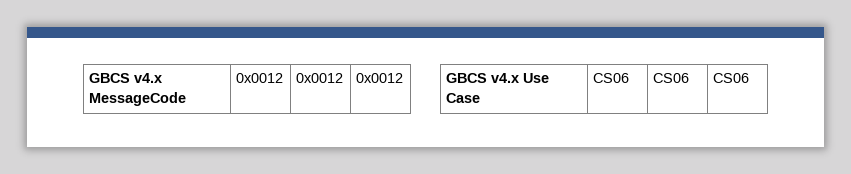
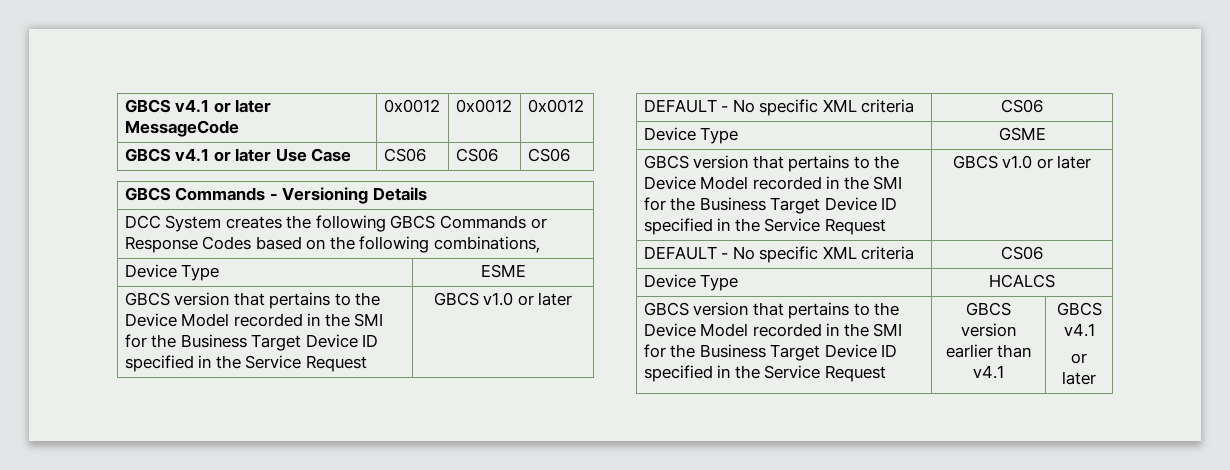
- GBCS v4.x MessageCode | 0x0012 | 0x0012 | 0x0012
+ GBCS v4.1 or later MessageCode | 0x0012 | 0x0012 | 0x0012
- GBCS v4.x Use Case | CS06 | CS06 | CS06
+ GBCS v4.1 or later Use Case | CS06 | CS06 | CS06
+ GBCS Commands - Versioning Details
+ DCC System creates the following GBCS Commands or Response Codes based on the following combinations,
+ Device Type | ESME
+ GBCS version that pertains to the Device Model recorded in the SMI for the Business Target Device ID specified in the Service Request | GBCS v1.0 or later
+ DEFAULT - No specific XML criteria | CS06
+ Device Type | GSME
+ GBCS version that pertains to the Device Model recorded in the SMI for the Business Target Device ID specified in the Service Request | GBCS v1.0 or later
+ DEFAULT - No specific XML criteria | CS06
+ Device Type | HCALCS
+ GBCS version that pertains to the Device Model recorded in the SMI for the Business Target Device ID specified in the Service Request | GBCS version earlier than v4.1 | GBCS v4.1
+ or later

